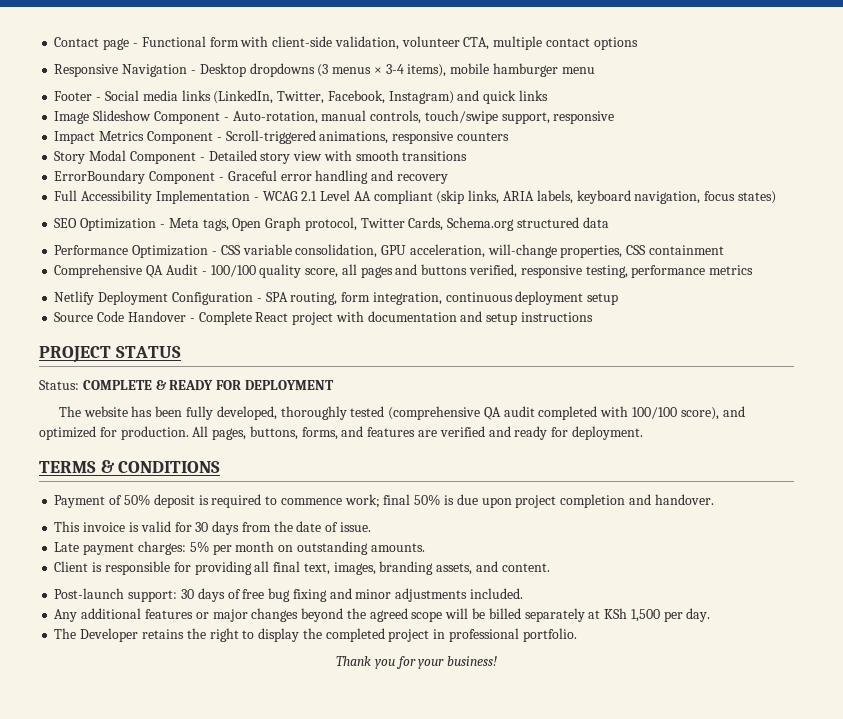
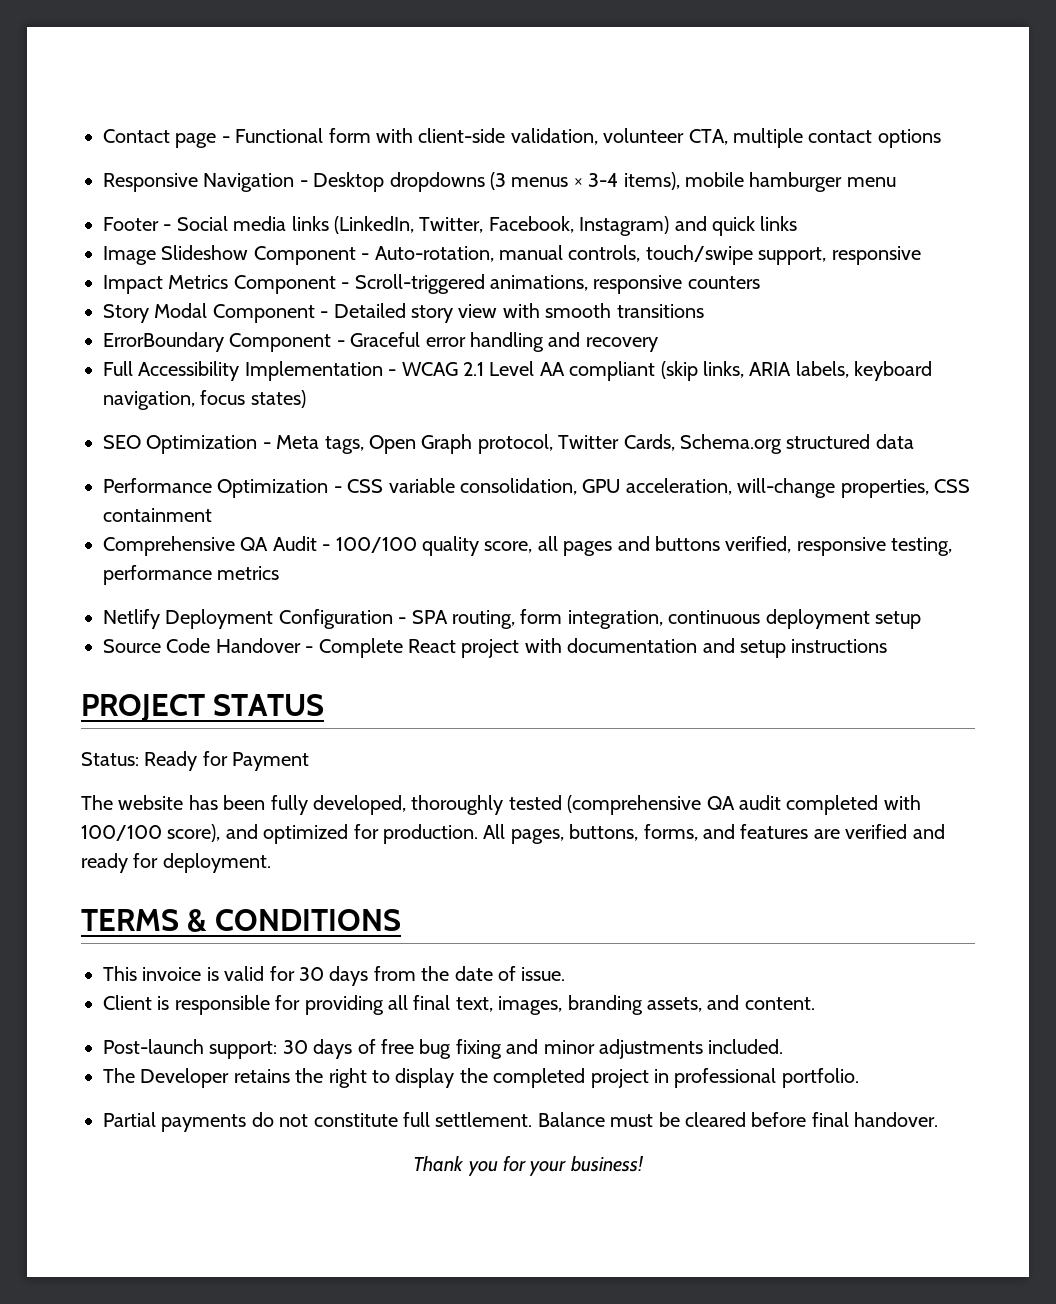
- Status: COMPLETE & READY FOR DEPLOYMENT
+ Status: Ready for Payment
- Payment of 50% deposit is required to commence work; final 50% is due upon project completion and handover.
- Late payment charges: 5% per month on outstanding amounts.
- Any additional features or major changes beyond the agreed scope will be billed separately at KSh 1,500 per day.
+ Partial payments do not constitute full settlement. Balance must be cleared before final handover.

